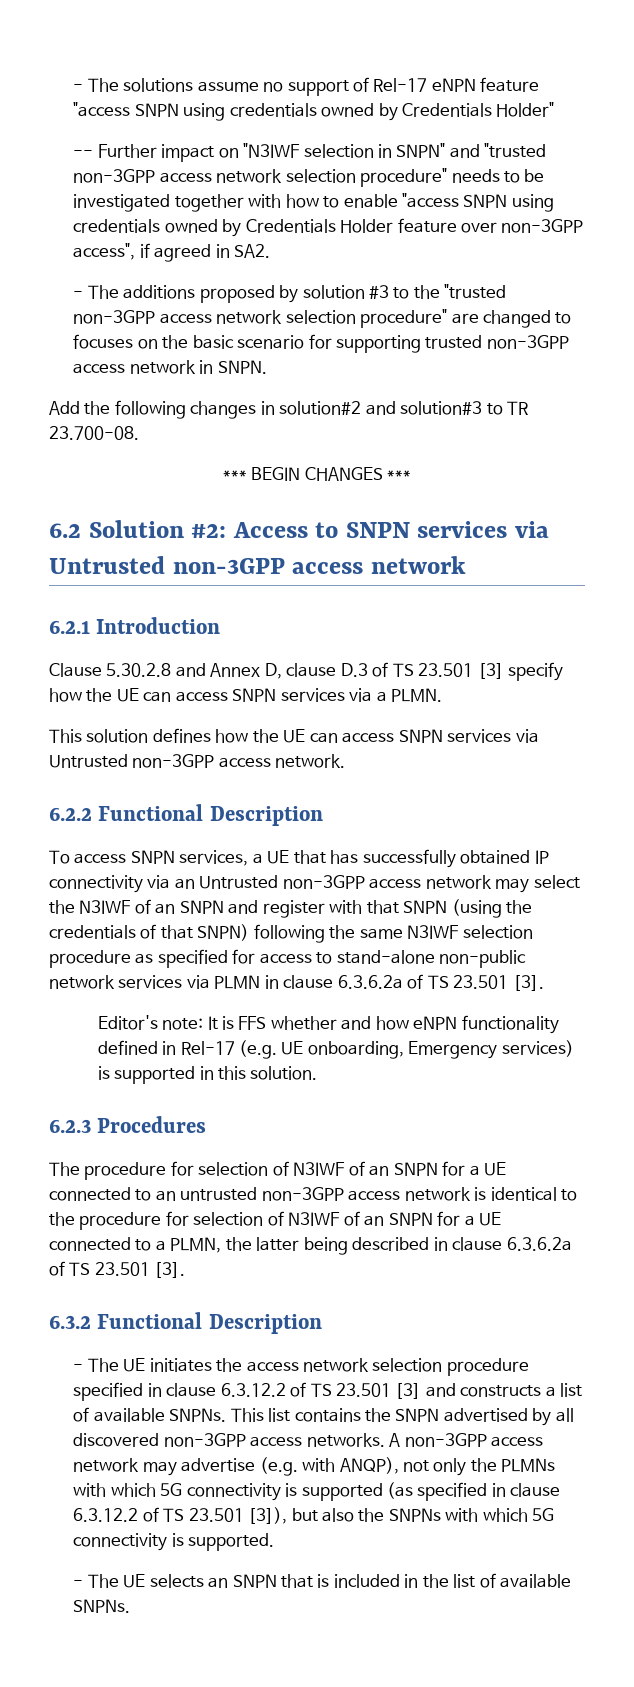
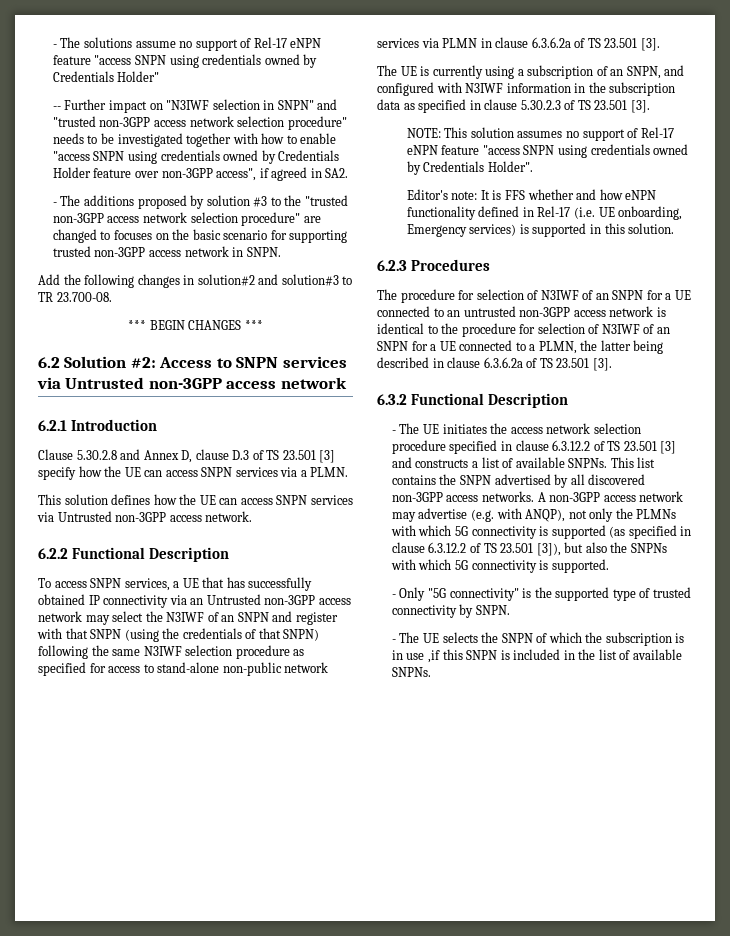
+ The UE is currently using a subscription of an SNPN, and configured with N3IWF information in the subscription data as specified in clause 5.30.2.3 of TS 23.501 [3].
+ NOTE: This solution assumes no support of Rel-17 eNPN feature "access SNPN using credentials owned by Credentials Holder".
- Editor's note: It is FFS whether and how eNPN functionality defined in Rel-17 (e.g. UE onboarding, Emergency services) is supported in this solution.
+ Editor's note: It is FFS whether and how eNPN functionality defined in Rel-17 (i.e. UE onboarding, Emergency services) is supported in this solution.
- - The UE selects an SNPN that is included in the list of available SNPNs.
+ - Only "5G connectivity" is the supported type of trusted connectivity by SNPN.
+ - The UE selects the SNPN of which the subscription is in use ,if this SNPN is included in the list of available SNPNs.

